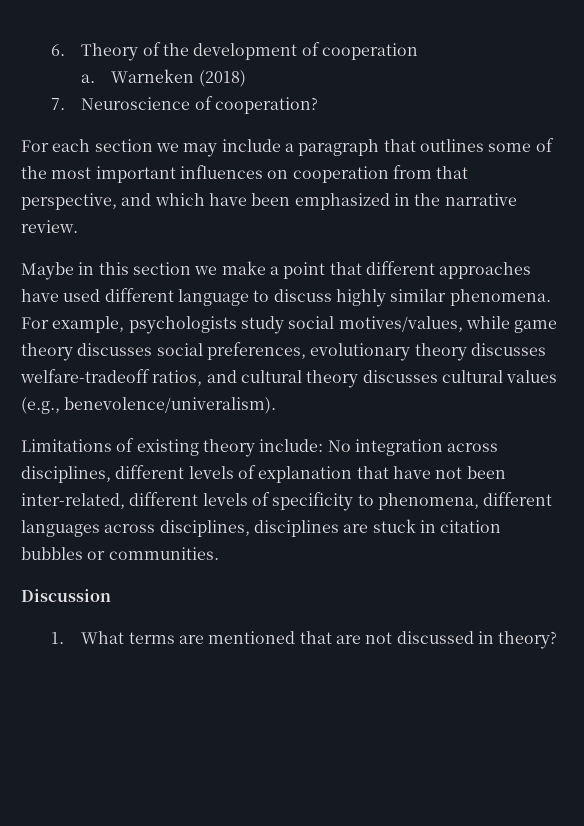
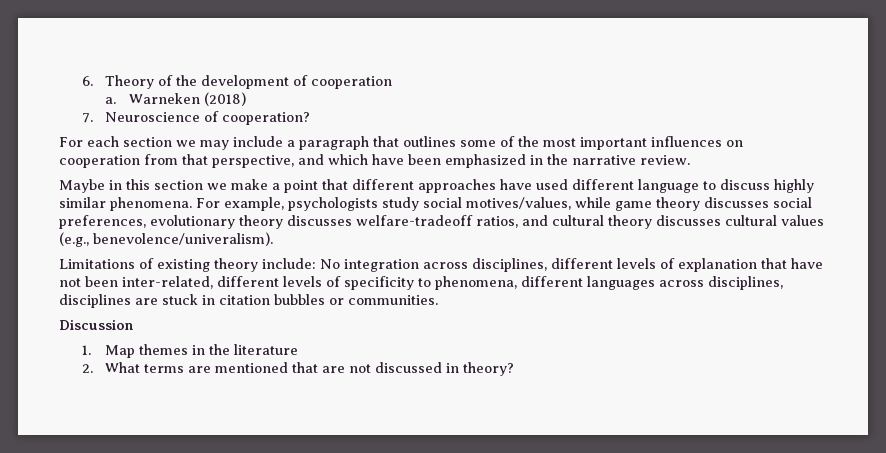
- 1. What terms are mentioned that are not discussed in theory?
+ 1. Map themes in the literature
+ 2. What terms are mentioned that are not discussed in theory?

